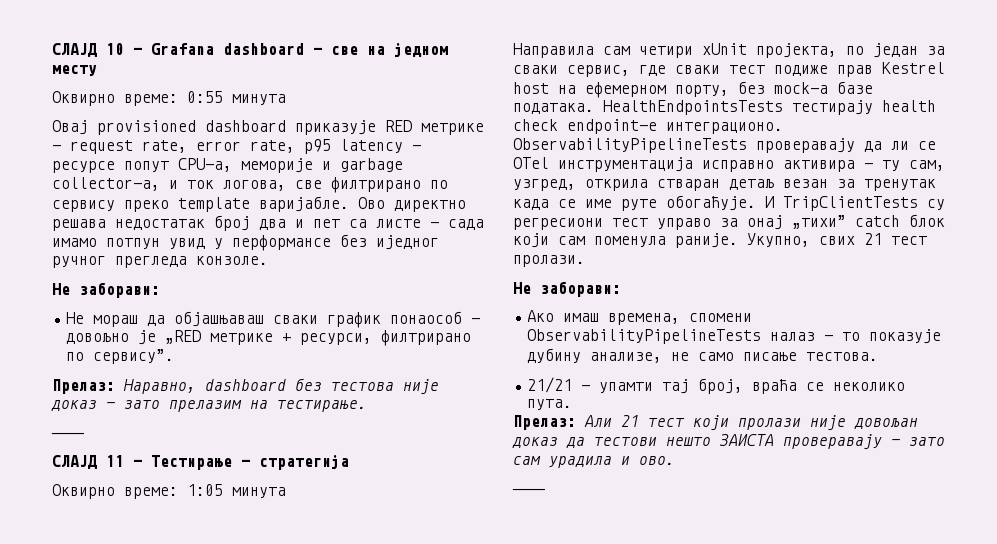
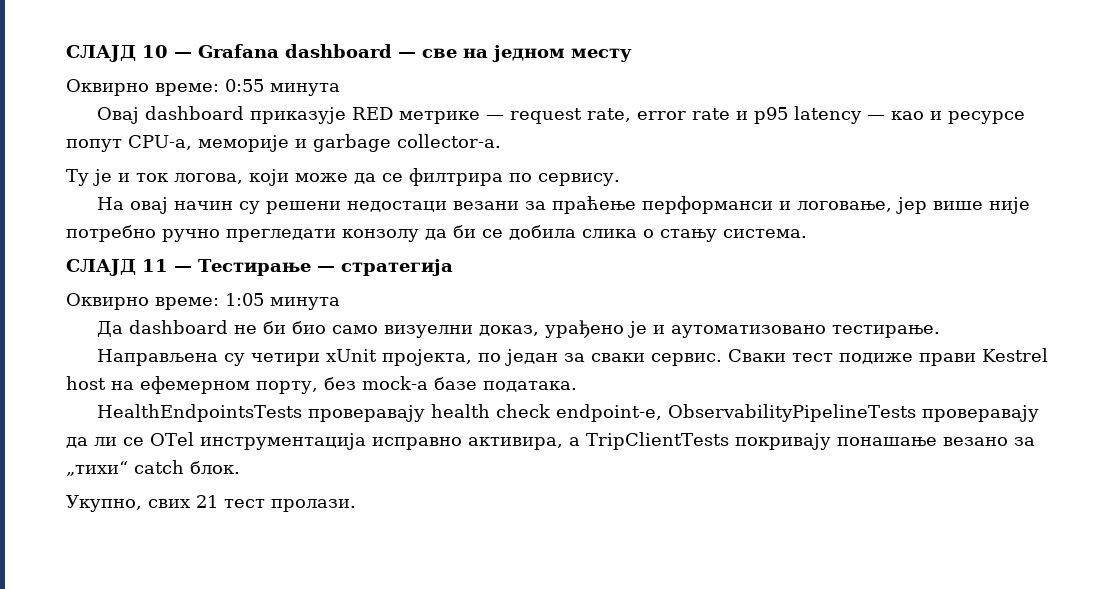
- Овај provisioned dashboard приказује RED метрике — request rate, error rate, p95 latency — ресурсе попут CPU-а, меморије и garbage collector-а, и ток логова, све филтрирано по сервису преко template варијабле. Ово директно решава недостатак број два и пет са листе — сада имамо потпун увид у перформансе без иједног ручног прегледа конзоле.
- Не заборави:
- Не мораш да објашњаваш сваки график понаособ — довољно је „RED метрике + ресурси, филтрирано по сервису”.
- Прелаз: Наравно, dashboard без тестова није доказ — зато прелазим на тестирање.
- ────
+ Овај dashboard приказује RED метрике — request rate, error rate и p95 latency — као и ресурсе попут CPU-а, меморије и garbage collector-а.
+ Ту је и ток логова, који може да се филтрира по сервису.
+ На овај начин су решени недостаци везани за праћење перформанси и логовање, јер више није потребно ручно прегледати конзолу да би се добила слика о стању система.
- Направила сам четири xUnit пројекта, по један за сваки сервис, где сваки тест подиже прав Kestrel host на ефемерном порту, без mock-а базе података. HealthEndpointsTests тестирају health check endpoint-e интеграционо. ObservabilityPipelineTests проверавају да ли се OTel инструментација исправно активира — ту сам, узгред, открила стваран детаљ везан за тренутак када се име руте обогаћује. И TripClientTests су регресиони тест управо за онај „тихи” catch блок који сам поменула раније. Укупно, свих 21 тест пролази.
- Не заборави:
- Ако имаш времена, спомени ObservabilityPipelineTests налаз — то показује дубину анализе, не само писање тестова.
- 21/21 — упамти тај број, враћа се неколико пута.
- Прелаз: Али 21 тест који пролази није довољан доказ да тестови нешто ЗАИСТА проверавају — зато сам урадила и ово.
- ────
+ Да dashboard не би био само визуелни доказ, урађено је и аутоматизовано тестирање.
+ Направљена су четири xUnit пројекта, по један за сваки сервис. Сваки тест подиже прави Kestrel host на ефемерном порту, без mock-а базе података.
+ HealthEndpointsTests проверавају health check endpoint-е, ObservabilityPipelineTests проверавају да ли се OTel инструментација исправно активира, а TripClientTests покривају понашање везано за „тихи“ catch блок.
+ Укупно, свих 21 тест пролази.

